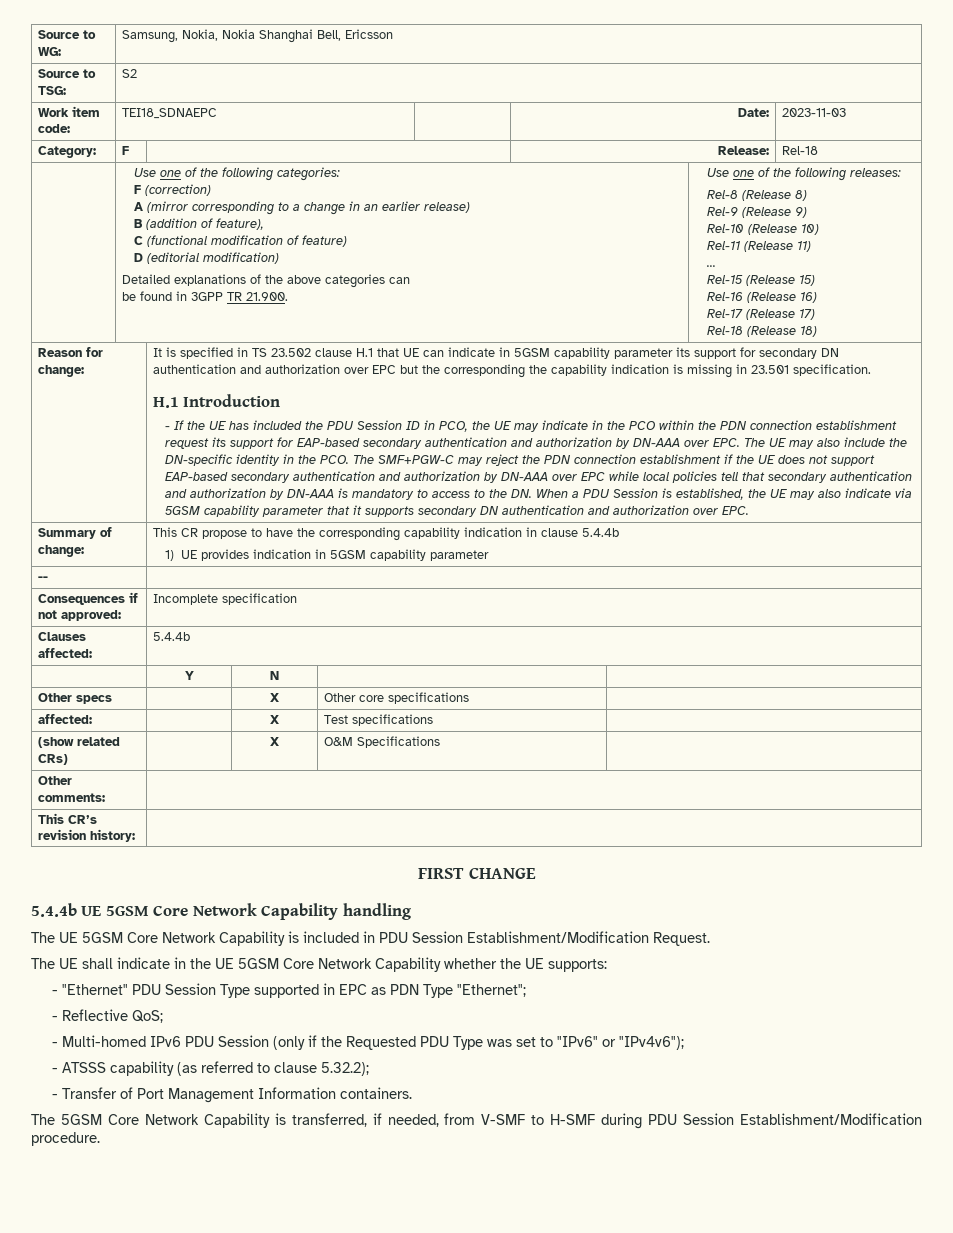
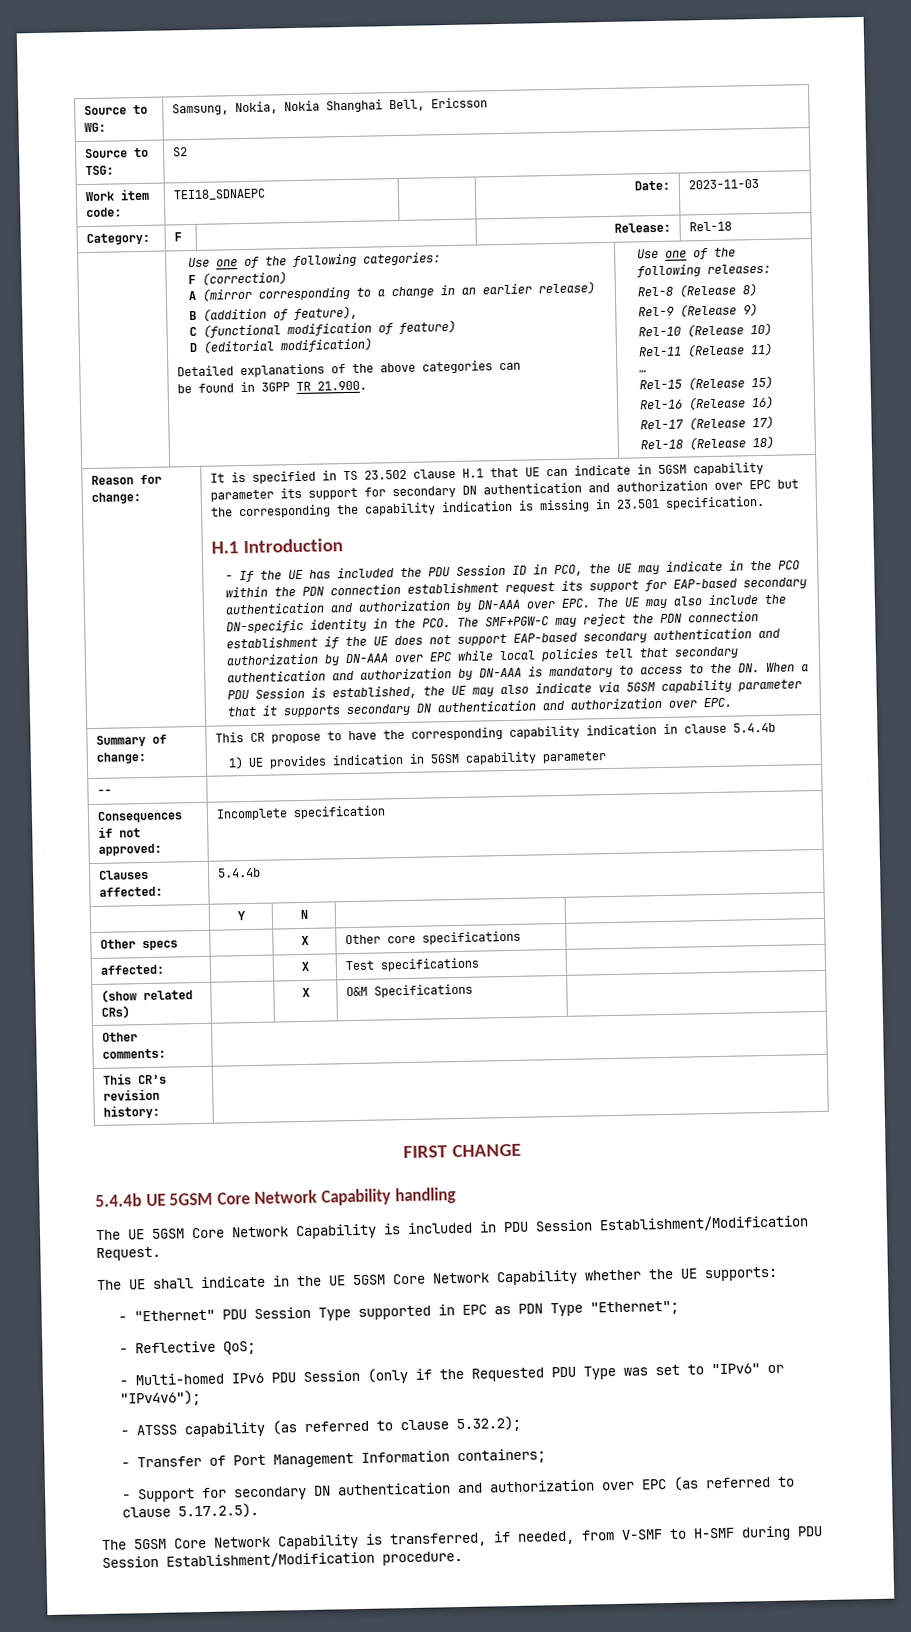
- - Transfer of Port Management Information containers.
+ - Transfer of Port Management Information containers;
+ - Support for secondary DN authentication and authorization over EPC (as referred to clause 5.17.2.5).

